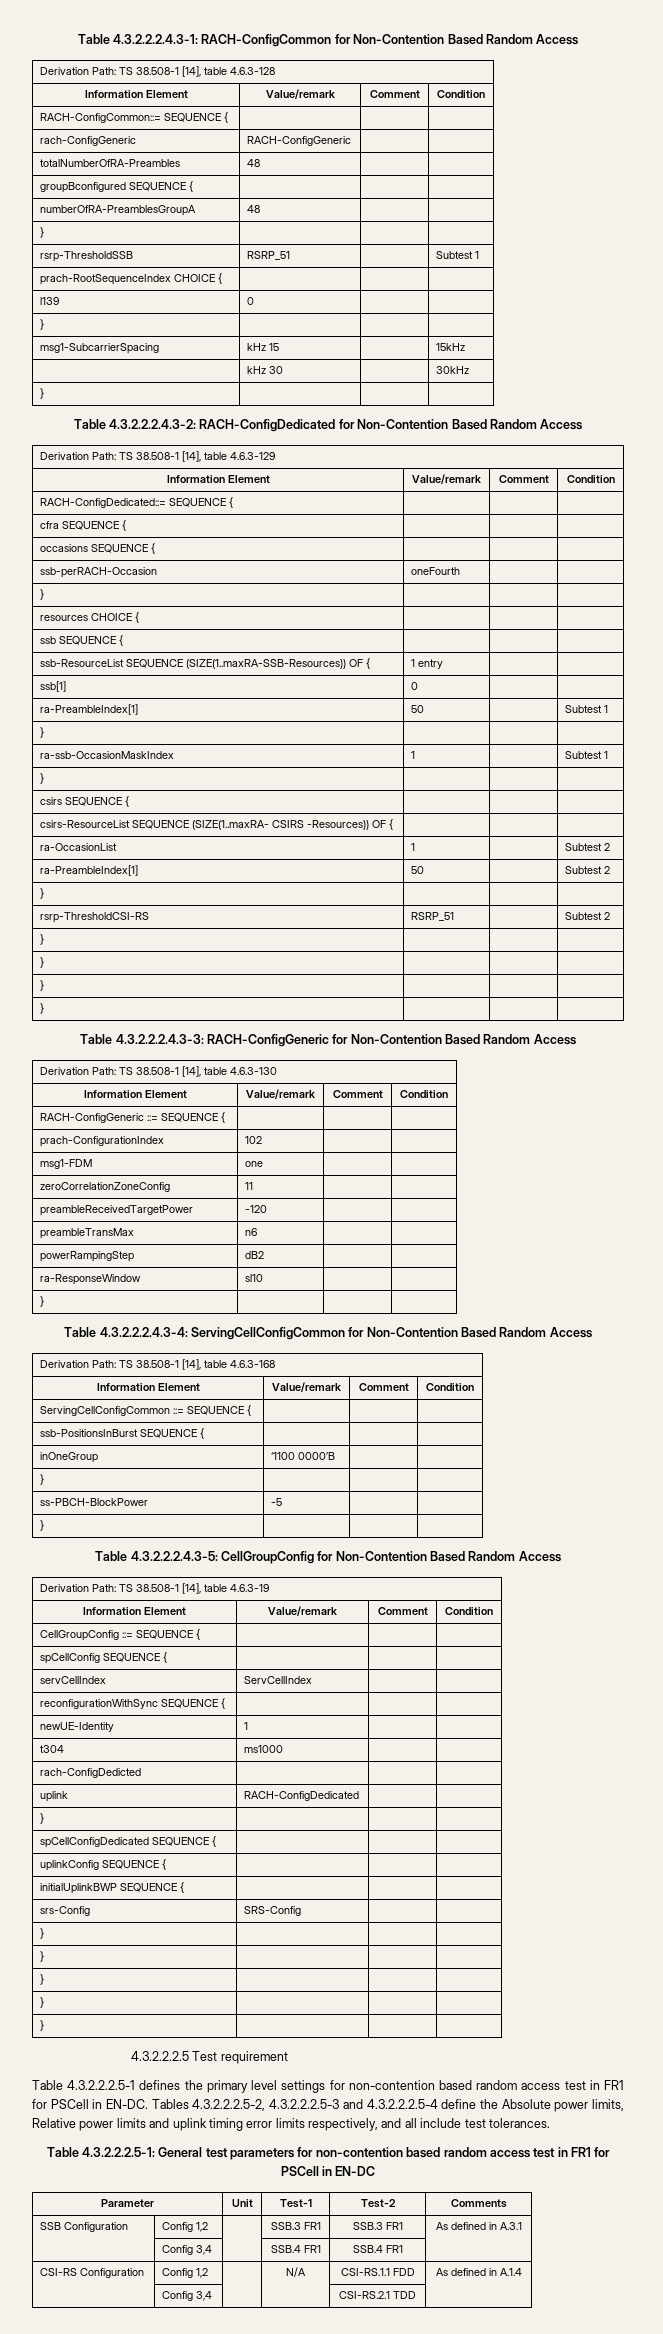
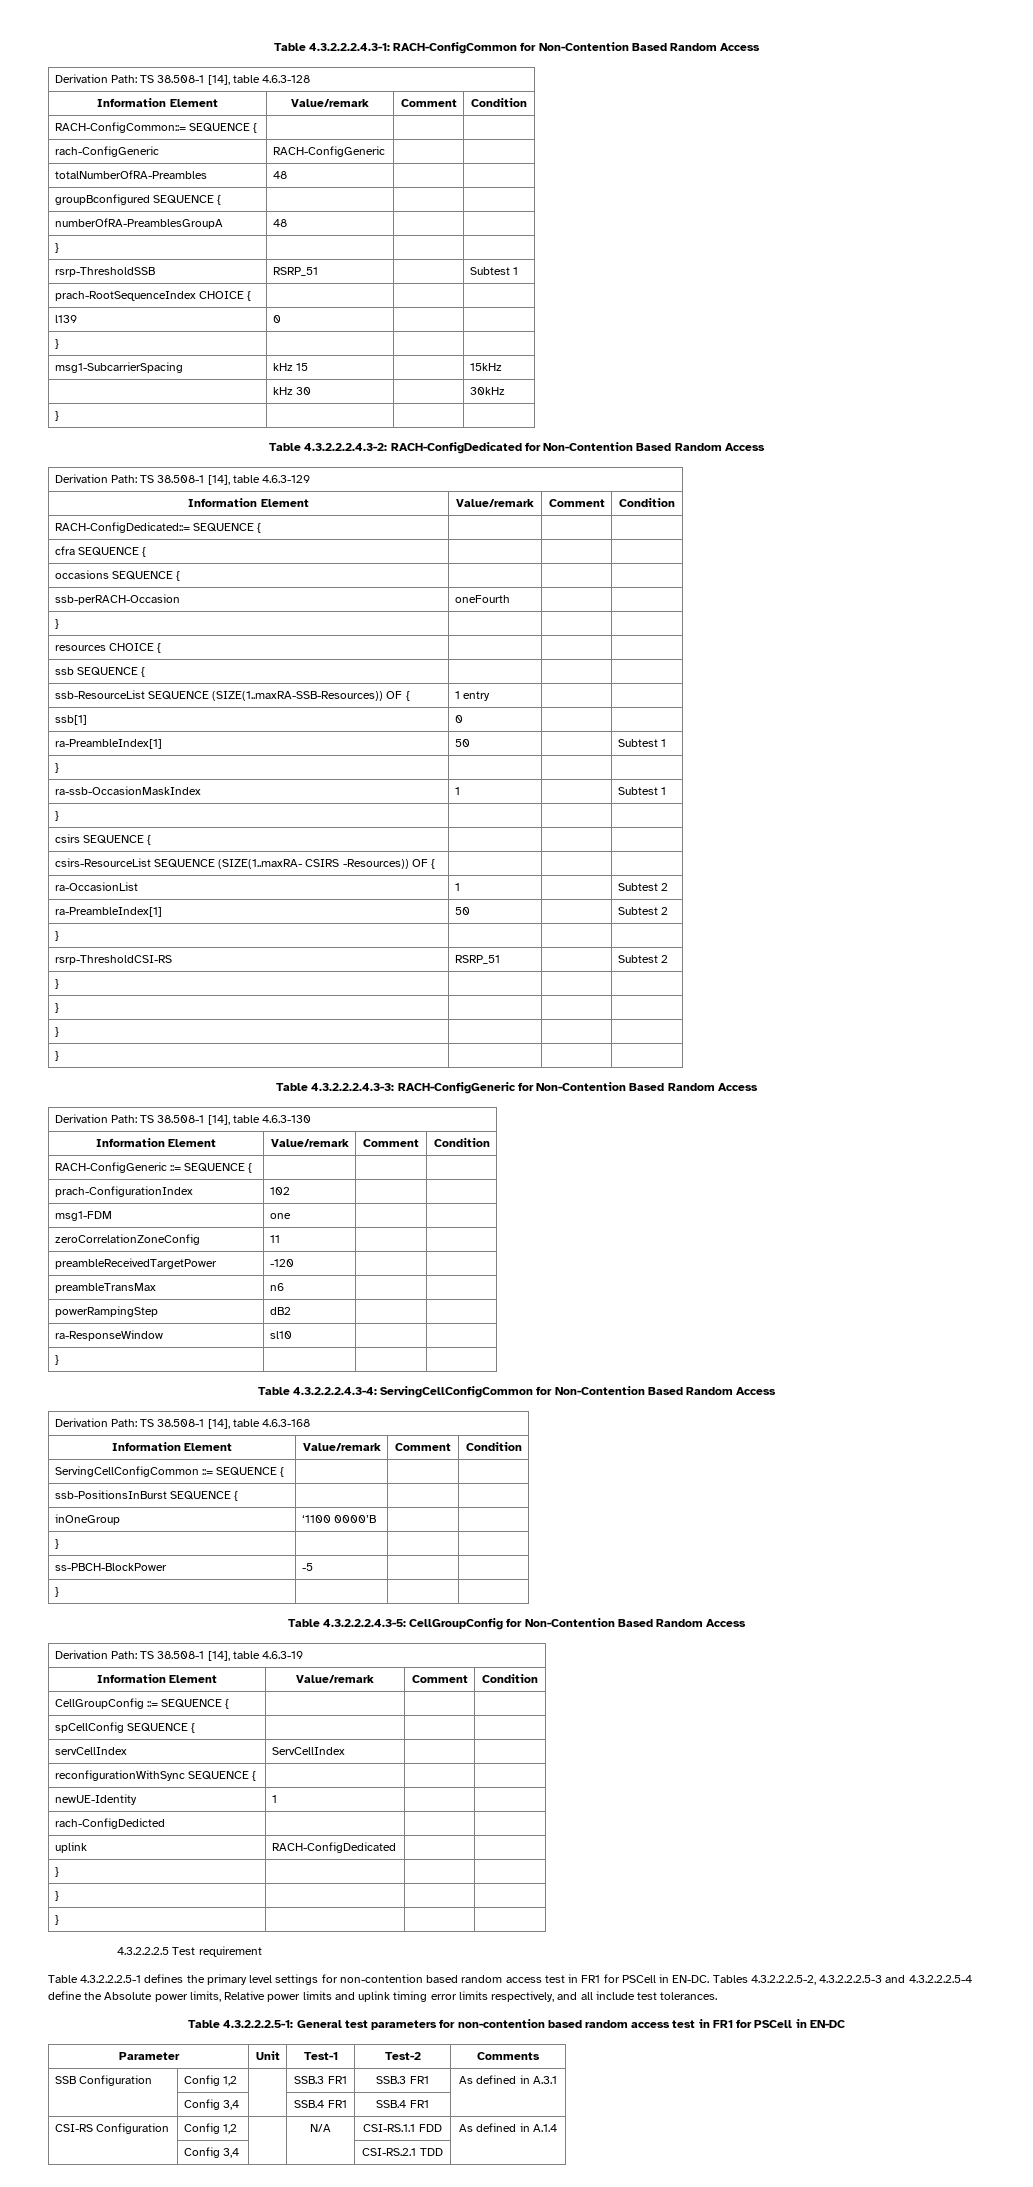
- t304 | ms1000 | |
- spCellConfigDedicated SEQUENCE { | | |
- uplinkConfig SEQUENCE { | | |
- initialUplinkBWP SEQUENCE { | | |
- srs-Config | SRS-Config | |
- } | | |
- } | | |
- } | | |

